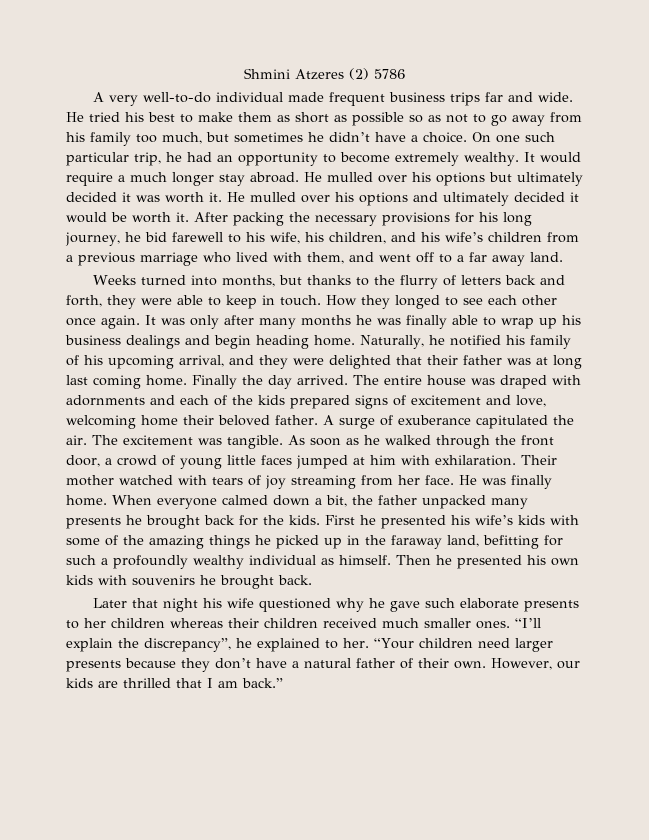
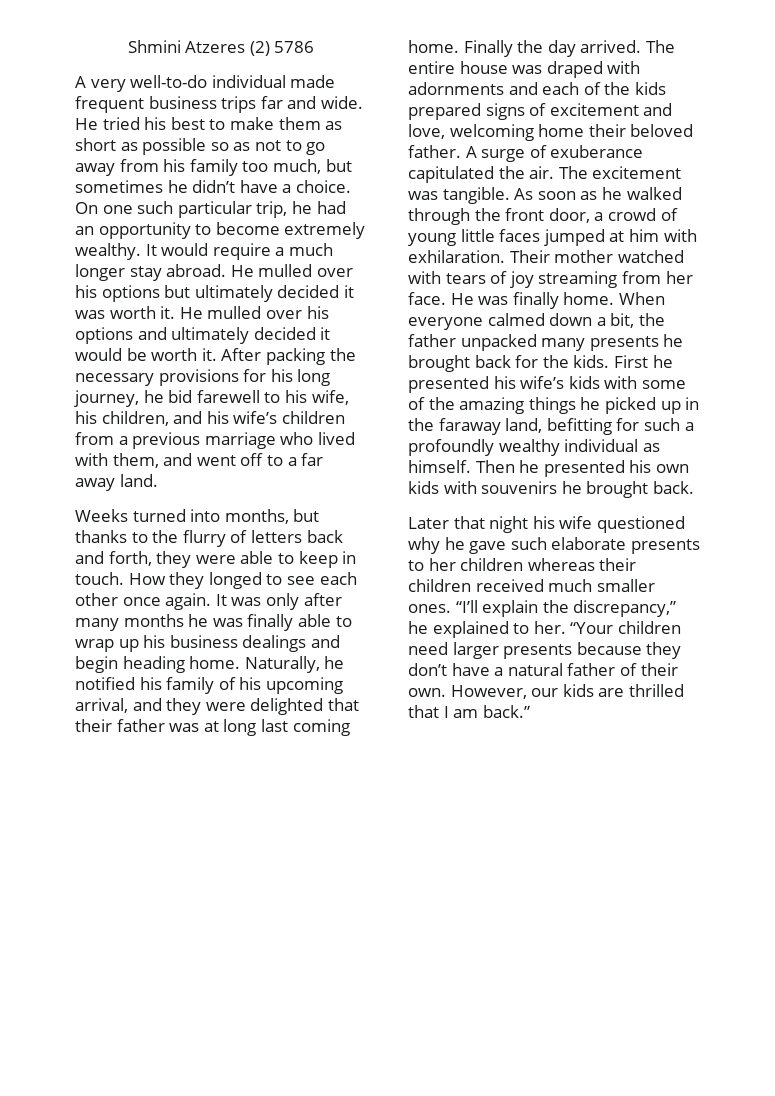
- “I’ll explain the discrepancy”, he explained to her.
+ “I’ll explain the discrepancy,” he explained to her.

